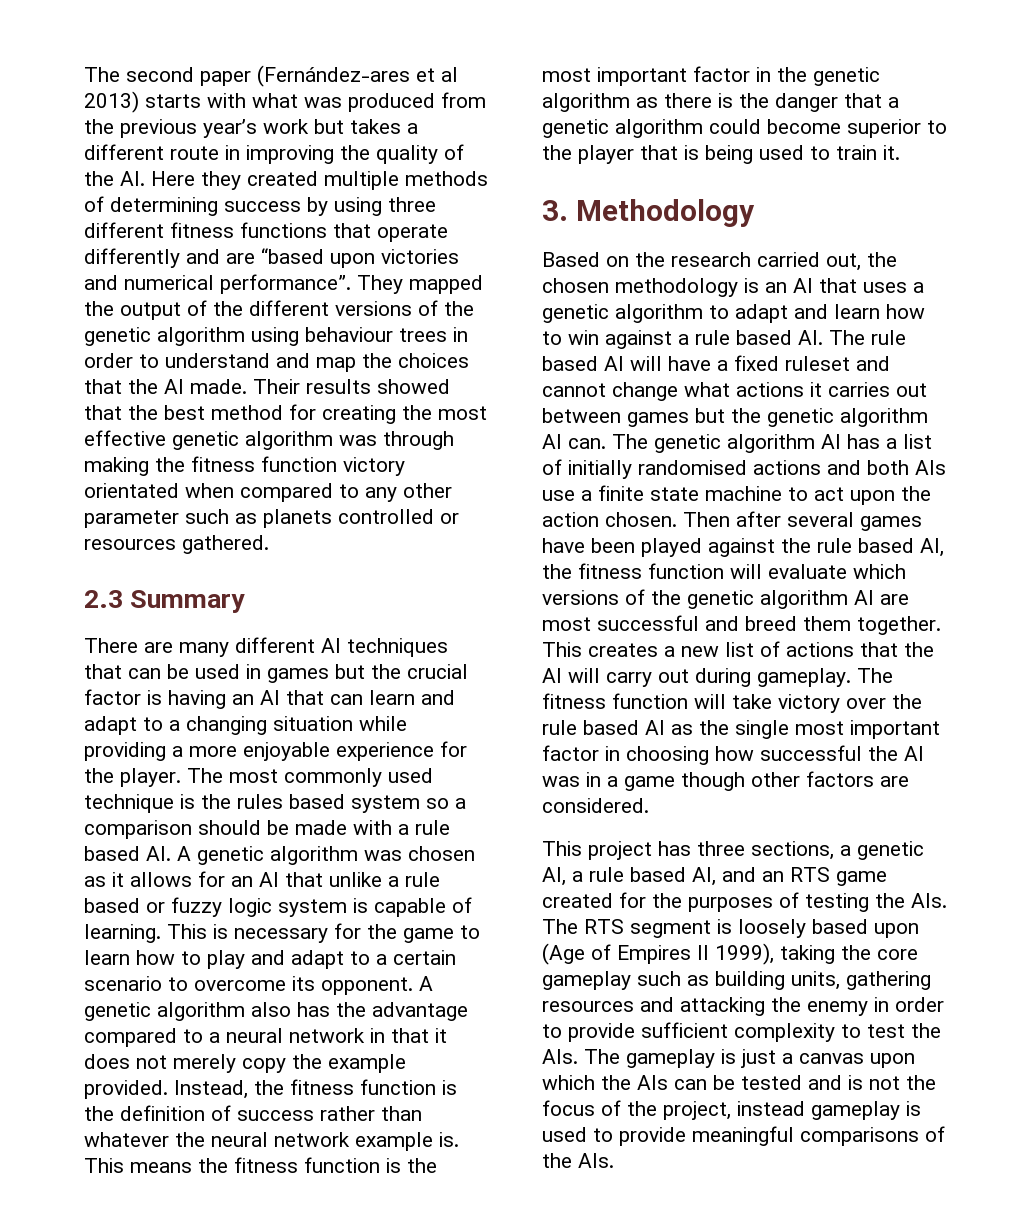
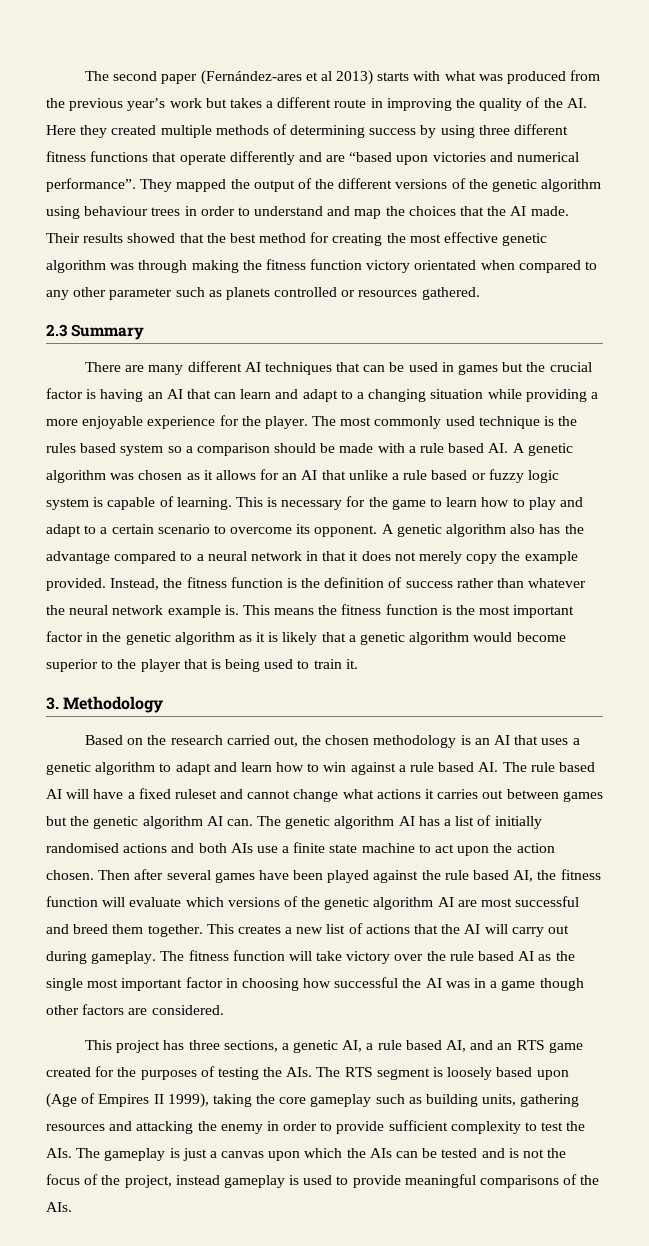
- This means the fitness function is the most important factor in the genetic algorithm as there is the danger that a genetic algorithm could become superior to the player that is being used to train it.
+ This means the fitness function is the most important factor in the genetic algorithm as it is likely that a genetic algorithm would become superior to the player that is being used to train it.

